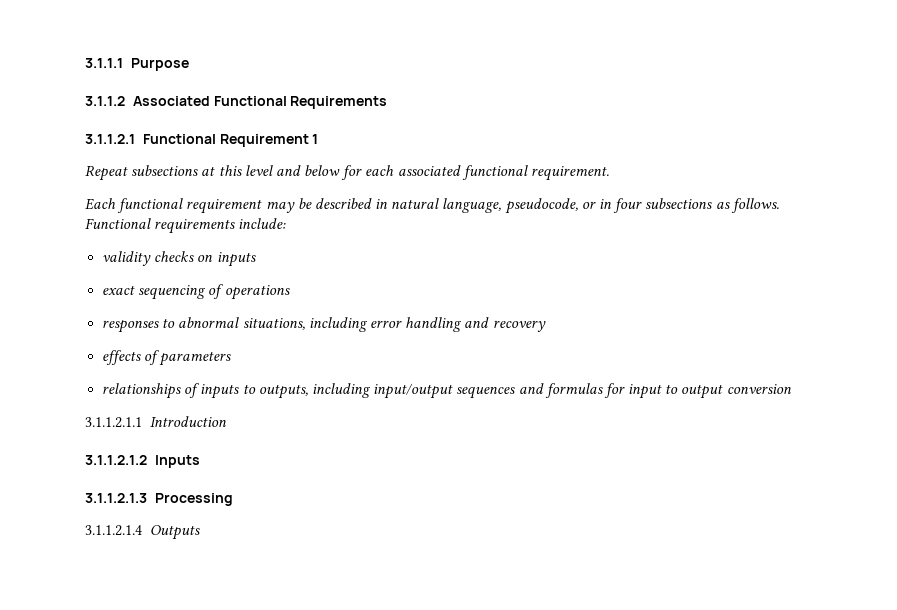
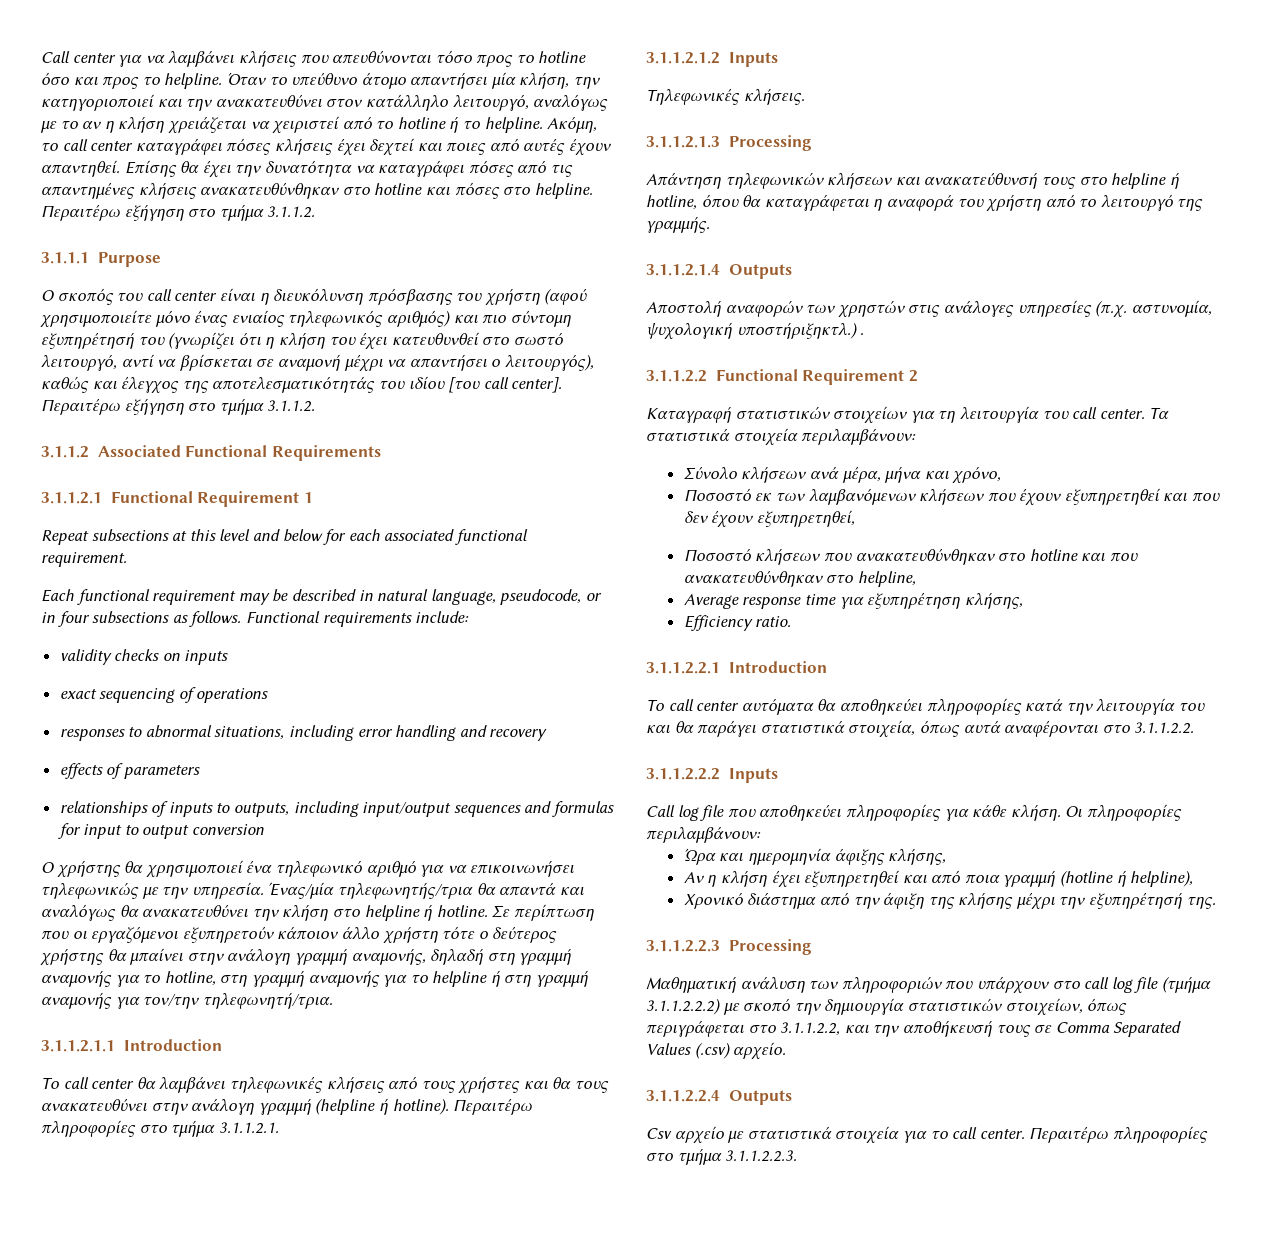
+ Call center για να λαμβάνει κλήσεις που απευθύνονται τόσο προς το hotline όσο και προς το helpline. Όταν το υπεύθυνο άτομο απαντήσει μία κλήση, την κατηγοριοποιεί και την ανακατευθύνει στον κατάλληλο λειτουργό, αναλόγως με το αν η κλήση χρειάζεται να χειριστεί από το hotline ή το helpline. Ακόμη, το call center καταγράφει πόσες κλήσεις έχει δεχτεί και ποιες από αυτές έχουν απαντηθεί. Επίσης θα έχει την δυνατότητα να καταγράφει πόσες από τις απαντημένες κλήσεις ανακατευθύνθηκαν στο hotline και πόσες στο helpline. Περαιτέρω εξήγηση στο τμήμα 3.1.1.2.
  3.1.1.1 Purpose
+ Ο σκοπός του call center είναι η διευκόλυνση πρόσβασης του χρήστη (αφού χρησιμοποιείτε μόνο ένας ενιαίος τηλεφωνικός αριθμός) και πιο σύντομη εξυπηρέτησή του (γνωρίζει ότι η κλήση του έχει κατευθυνθεί στο σωστό λειτουργό, αντί να βρίσκεται σε αναμονή μέχρι να απαντήσει ο λειτουργός), καθώς και έλεγχος της αποτελεσματικότητάς του ιδίου [του call center]. Περαιτέρω εξήγηση στο τμήμα 3.1.1.2.
+ Ο χρήστης θα χρησιμοποιεί ένα τηλεφωνικό αριθμό για να επικοινωνήσει τηλεφωνικώς με την υπηρεσία. Ένας/μία τηλεφωνητής/τρια θα απαντά και αναλόγως θα ανακατευθύνει την κλήση στο helpline ή hotline. Σε περίπτωση που οι εργαζόμενοι εξυπηρετούν κάποιον άλλο χρήστη τότε ο δεύτερος χρήστης θα μπαίνει στην ανάλογη γραμμή αναμονής, δηλαδή στη γραμμή αναμονής για το hotline, στη γραμμή αναμονής για το helpline ή στη γραμμή αναμονής για τον/την τηλεφωνητή/τρια.
  3.1.1.2.1.1 Introduction
+ Το call center θα λαμβάνει τηλεφωνικές κλήσεις από τους χρήστες και θα τους ανακατευθύνει στην ανάλογη γραμμή (helpline ή hotline). Περαιτέρω πληροφορίες στο τμήμα 3.1.1.2.1.
+ Τηλεφωνικές κλήσεις.
+ Απάντηση τηλεφωνικών κλήσεων και ανακατεύθυνσή τους στο helpline ή hotline, όπου θα καταγράφεται η αναφορά του χρήστη από το λειτουργό της γραμμής.
  3.1.1.2.1.4 Outputs
+ Αποστολή αναφορών των χρηστών στις ανάλογες υπηρεσίες (π.χ. αστυνομία, ψυχολογική υποστήριξηκτλ.) .
+ 3.1.1.2.2 Functional Requirement 2
+ Καταγραφή στατιστικών στοιχείων για τη λειτουργία του call center. Τα στατιστικά στοιχεία περιλαμβάνουν:
+ Σύνολο κλήσεων ανά μέρα, μήνα και χρόνο,
+ Ποσοστό εκ των λαμβανόμενων κλήσεων που έχουν εξυπηρετηθεί και που δεν έχουν εξυπηρετηθεί,
+ Ποσοστό κλήσεων που ανακατευθύνθηκαν στο hotline και που ανακατευθύνθηκαν στο helpline,
+ Average response time για εξυπηρέτηση κλήσης,
+ Efficiency ratio.
+ 3.1.1.2.2.1 Introduction
+ Το call center αυτόματα θα αποθηκεύει πληροφορίες κατά την λειτουργία του και θα παράγει στατιστικά στοιχεία, όπως αυτά αναφέρονται στο 3.1.1.2.2.
+ 3.1.1.2.2.2 Inputs
+ Call log file που αποθηκεύει πληροφορίες για κάθε κλήση. Οι πληροφορίες περιλαμβάνουν:
+ Ώρα και ημερομηνία άφιξης κλήσης,
+ Αν η κλήση έχει εξυπηρετηθεί και από ποια γραμμή (hotline ή helpline),
+ Χρονικό διάστημα από την άφιξη της κλήσης μέχρι την εξυπηρέτησή της.
+ 3.1.1.2.2.3 Processing
+ Μαθηματική ανάλυση των πληροφοριών που υπάρχουν στο call log file (τμήμα 3.1.1.2.2.2) με σκοπό την δημιουργία στατιστικών στοιχείων, όπως περιγράφεται στο 3.1.1.2.2, και την αποθήκευσή τους σε Comma Separated Values (.csv) αρχείο.
+ 3.1.1.2.2.4 Outputs
+ Csv αρχείο με στατιστικά στοιχεία για το call center. Περαιτέρω πληροφορίες στο τμήμα 3.1.1.2.2.3.

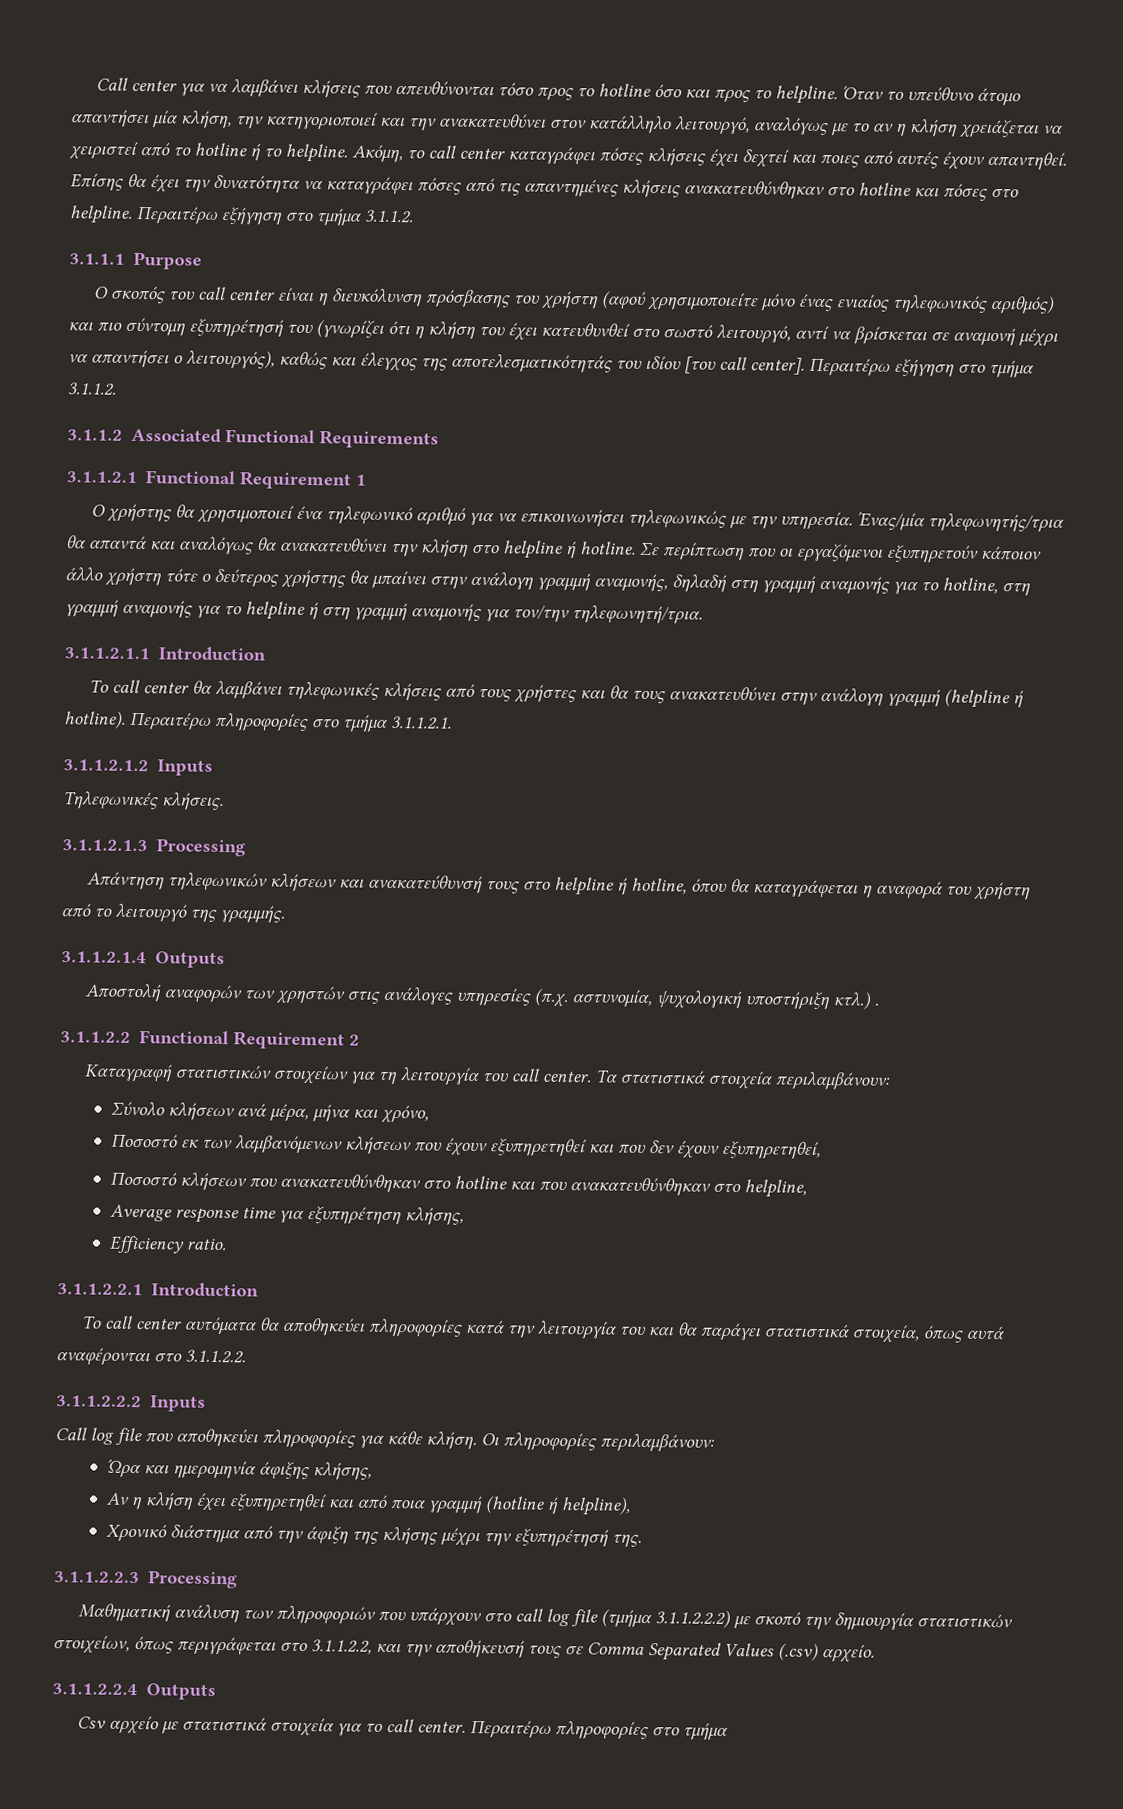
- Repeat subsections at this level and below for each associated functional requirement.
- Each functional requirement may be described in natural language, pseudocode, or in four subsections as follows. Functional requirements include:
- validity checks on inputs
- exact sequencing of operations
- responses to abnormal situations, including error handling and recovery
- effects of parameters
- relationships of inputs to outputs, including input/output sequences and formulas for input to output conversion
- Αποστολή αναφορών των χρηστών στις ανάλογες υπηρεσίες (π.χ. αστυνομία, ψυχολογική υποστήριξηκτλ.) .
+ Αποστολή αναφορών των χρηστών στις ανάλογες υπηρεσίες (π.χ. αστυνομία, ψυχολογική υποστήριξη κτλ.) .
- Csv αρχείο με στατιστικά στοιχεία για το call center. Περαιτέρω πληροφορίες στο τμήμα 3.1.1.2.2.3.
+ Csv αρχείο με στατιστικά στοιχεία για το call center. Περαιτέρω πληροφορίες στο τμήμα

